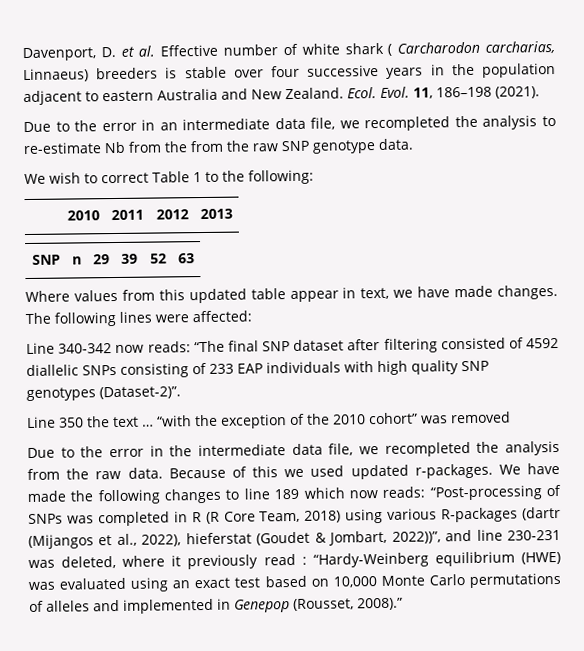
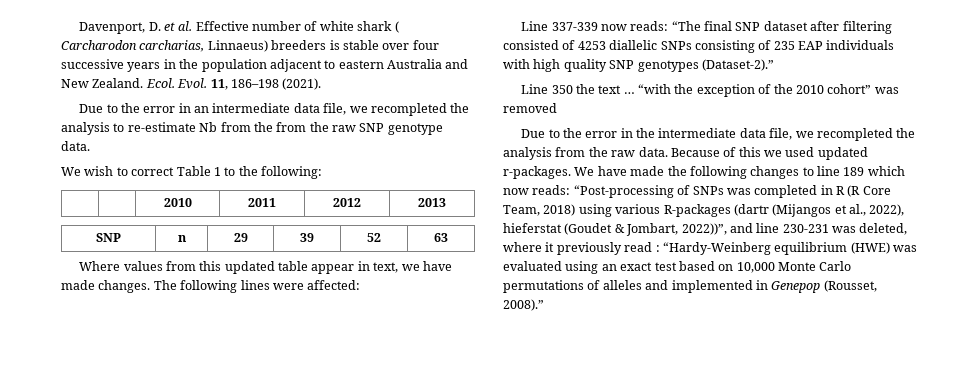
- Line 340-342 now reads: “The final SNP dataset after filtering consisted of 4592 diallelic SNPs consisting of 233 EAP individuals with high quality SNP genotypes (Dataset-2)”.
+ Line 337-339 now reads: “The final SNP dataset after filtering consisted of 4253 diallelic SNPs consisting of 235 EAP individuals with high quality SNP genotypes (Dataset-2).”

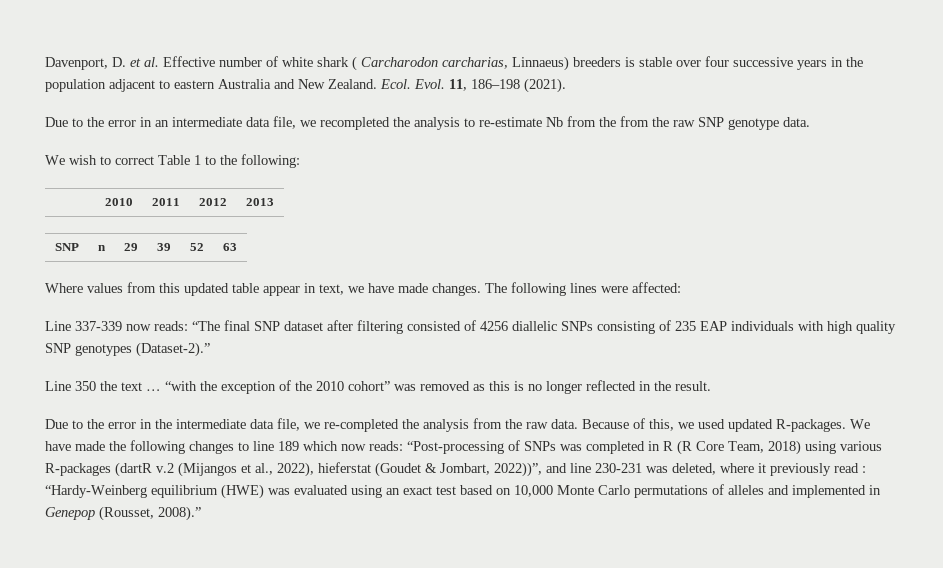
- Line 337-339 now reads: “The final SNP dataset after filtering consisted of 4253 diallelic SNPs consisting of 235 EAP individuals with high quality SNP genotypes (Dataset-2).”
+ Line 337-339 now reads: “The final SNP dataset after filtering consisted of 4256 diallelic SNPs consisting of 235 EAP individuals with high quality SNP genotypes (Dataset-2).”
- “with the exception of the 2010 cohort” was removed
+ “with the exception of the 2010 cohort” was removed as this is no longer reflected in the result.
- Due to the error in the intermediate data file, we recompleted the analysis from the raw data.
+ Due to the error in the intermediate data file, we re-completed the analysis from the raw data.
- Because of this we used updated r-packages.
+ Because of this, we used updated R-packages.
- “Post-processing of SNPs was completed in R (R Core Team, 2018) using various R-packages (dartr (Mijangos et al., 2022), hieferstat (Goudet & Jombart, 2022))”, and line 230-231 was deleted, where it previously read :
+ “Post-processing of SNPs was completed in R (R Core Team, 2018) using various R-packages (dartR v.2 (Mijangos et al., 2022), hieferstat (Goudet & Jombart, 2022))”, and line 230-231 was deleted, where it previously read :

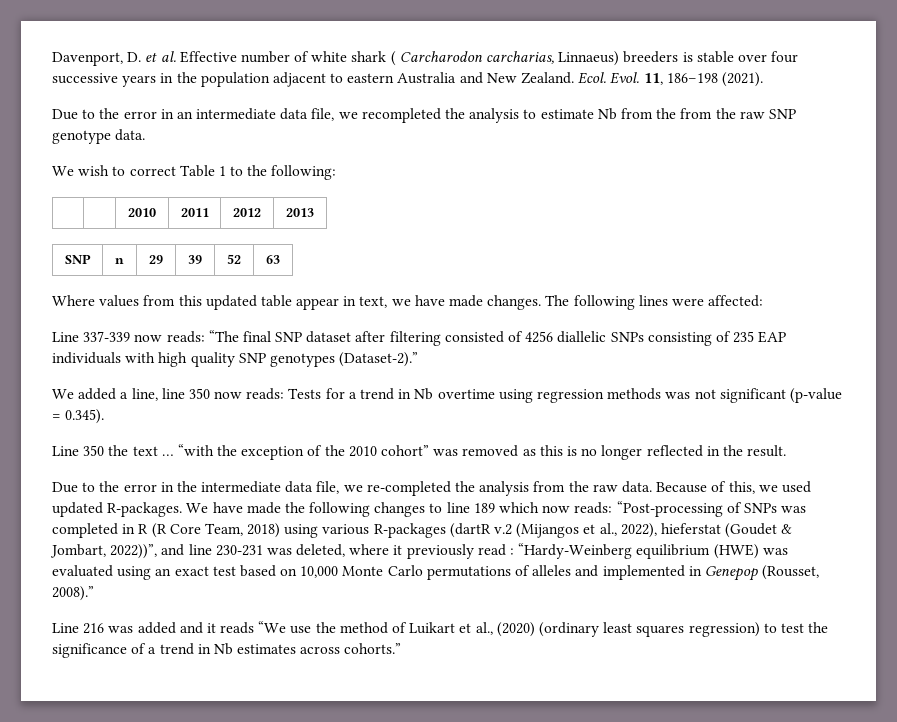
- Due to the error in an intermediate data file, we recompleted the analysis to re-estimate Nb from the from the raw SNP genotype data.
+ Due to the error in an intermediate data file, we recompleted the analysis to estimate Nb from the from the raw SNP genotype data.
+ We added a line, line 350 now reads: Tests for a trend in Nb overtime using regression methods was not significant (p-value = 0.345).
+ Line 216 was added and it reads “We use the method of Luikart et al., (2020) (ordinary least squares regression) to test the significance of a trend in Nb estimates across cohorts.”

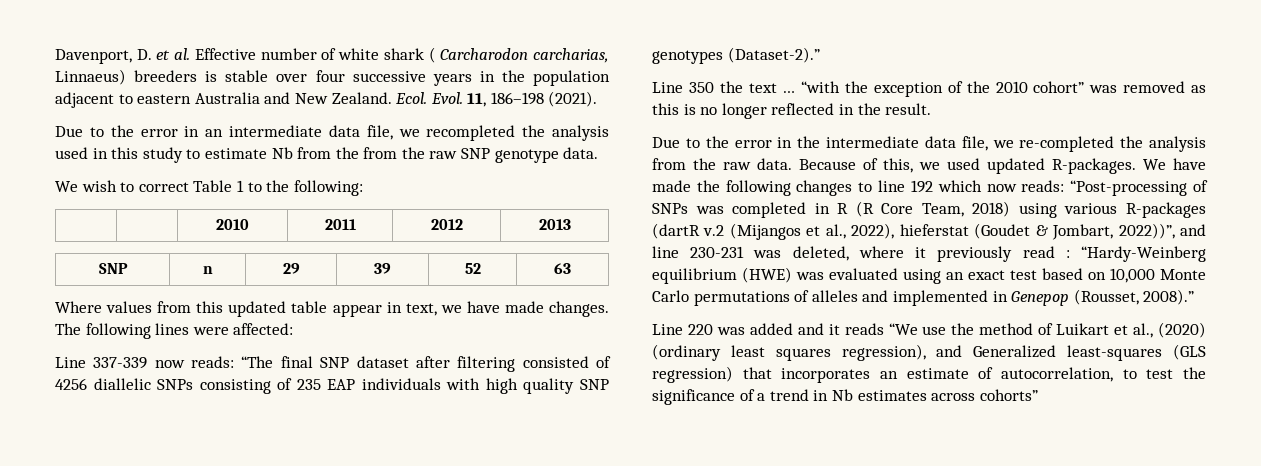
- Due to the error in an intermediate data file, we recompleted the analysis to estimate Nb from the from the raw SNP genotype data.
+ Due to the error in an intermediate data file, we recompleted the analysis used in this study to estimate Nb from the from the raw SNP genotype data.
- We added a line, line 350 now reads: Tests for a trend in Nb overtime using regression methods was not significant (p-value = 0.345).
- We have made the following changes to line 189 which now reads:
+ We have made the following changes to line 192 which now reads:
- Line 216 was added and it reads “We use the method of Luikart et al., (2020) (ordinary least squares regression) to test the significance of a trend in Nb estimates across cohorts.”
+ Line 220 was added and it reads “We use the method of Luikart et al., (2020) (ordinary least squares regression), and Generalized least-squares (GLS regression) that incorporates an estimate of autocorrelation, to test the significance of a trend in Nb estimates across cohorts”

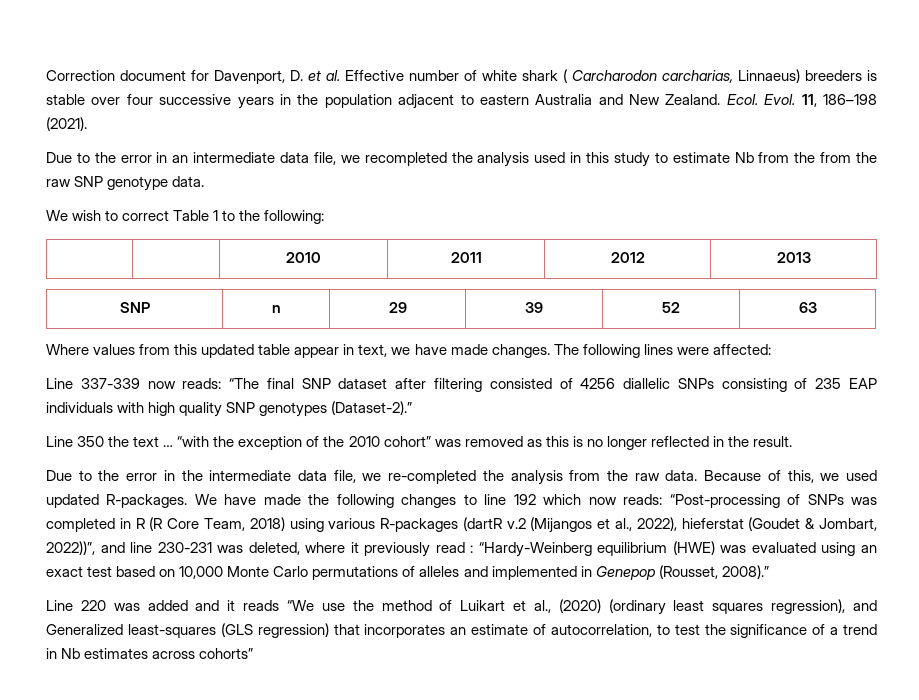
- Davenport, D. et al. Effective number of white shark ( Carcharodon carcharias, Linnaeus) breeders is stable over four successive years in the population adjacent to eastern Australia and New Zealand.
+ Correction document for Davenport, D. et al. Effective number of white shark ( Carcharodon carcharias, Linnaeus) breeders is stable over four successive years in the population adjacent to eastern Australia and New Zealand.

